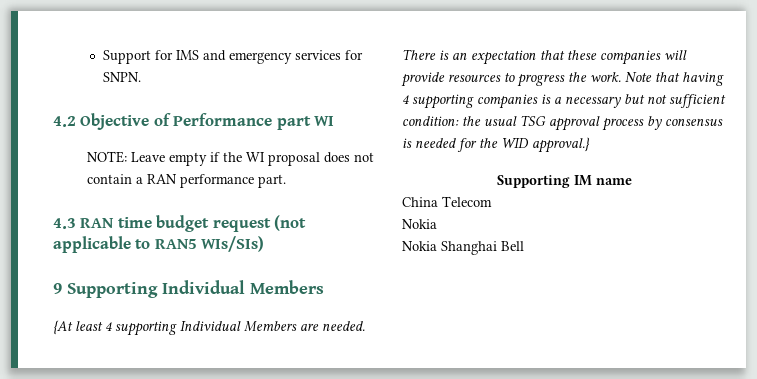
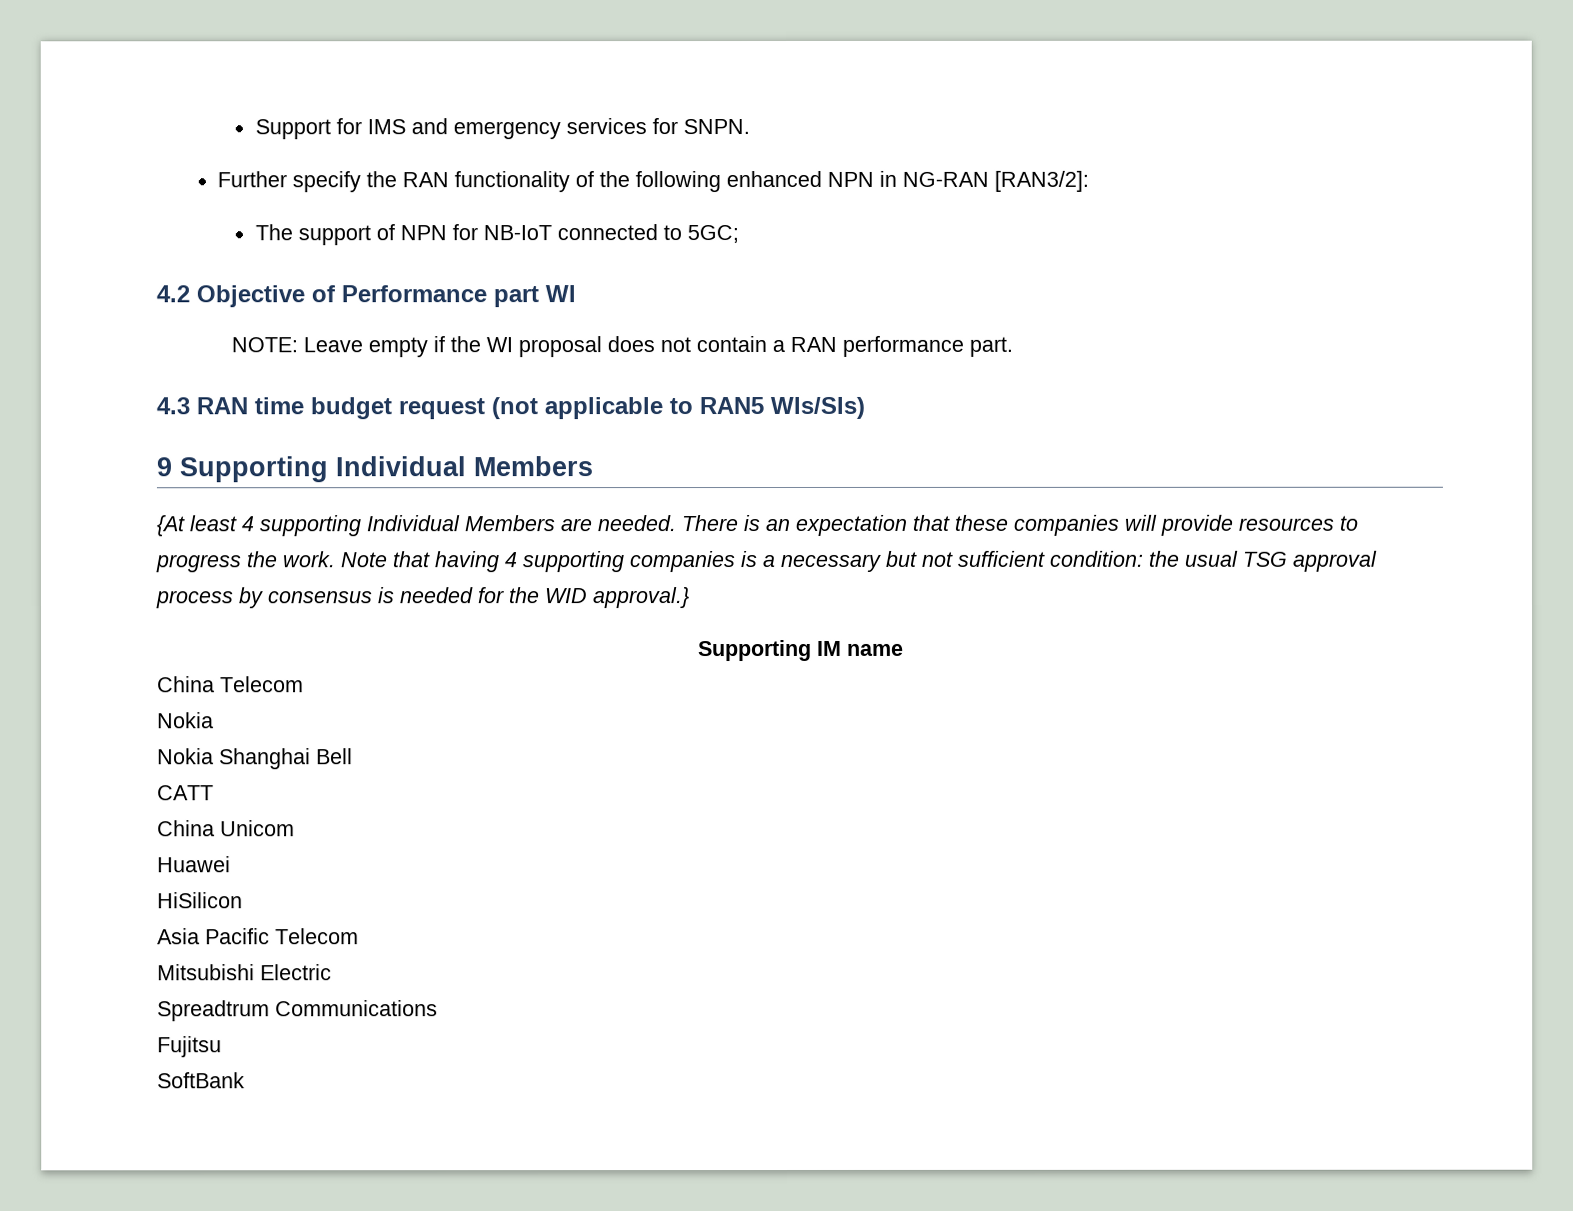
+ Further specify the RAN functionality of the following enhanced NPN in NG-RAN [RAN3/2]:
+ The support of NPN for NB-IoT connected to 5GC;
+ CATT
+ China Unicom
+ Huawei
+ HiSilicon
+ Asia Pacific Telecom
+ Mitsubishi Electric
+ Spreadtrum Communications
+ Fujitsu
+ SoftBank

